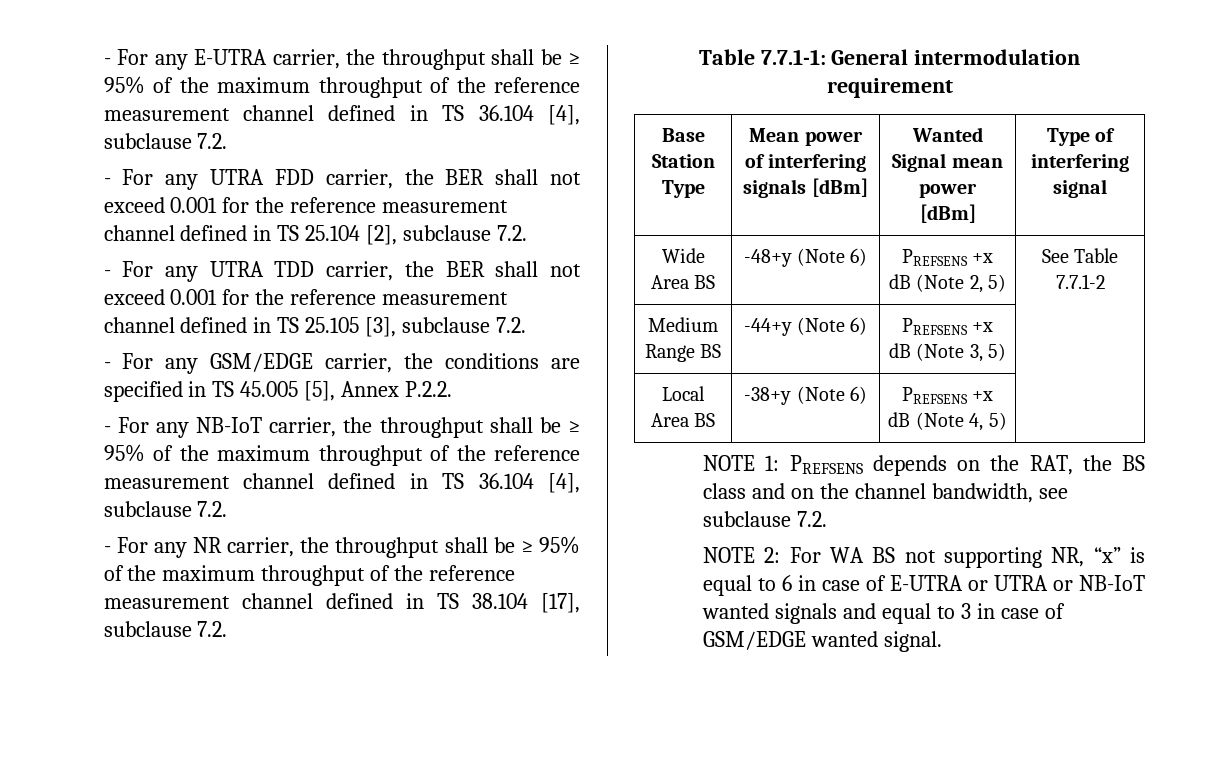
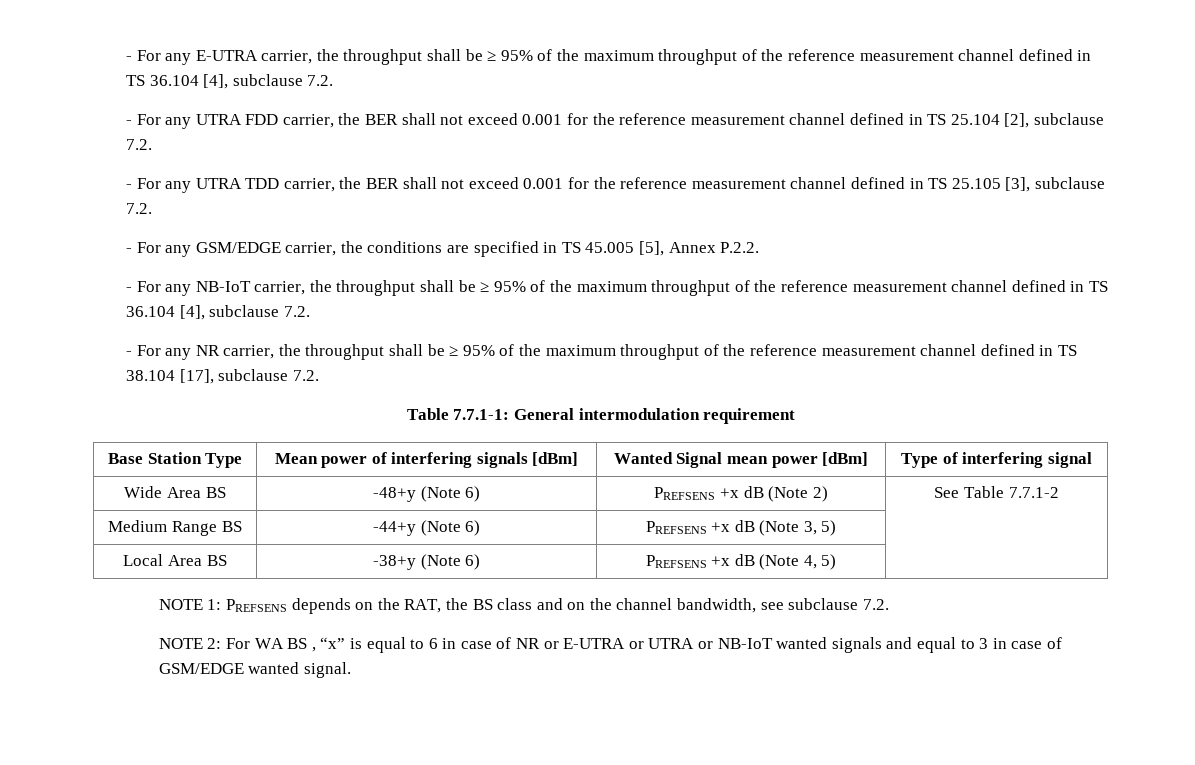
- Wide Area BS | -48+y (Note 6) | PREFSENS +x dB (Note 2, 5) | See Table 7.7.1-2
+ Wide Area BS | -48+y (Note 6) | PREFSENS +x dB (Note 2) | See Table 7.7.1-2
- NOTE 2: For WA BS not supporting NR, “x” is equal to 6 in case of E-UTRA or UTRA or NB-IoT wanted signals and equal to 3 in case of GSM/EDGE wanted signal.
+ NOTE 2: For WA BS , “x” is equal to 6 in case of NR or E-UTRA or UTRA or NB-IoT wanted signals and equal to 3 in case of GSM/EDGE wanted signal.

